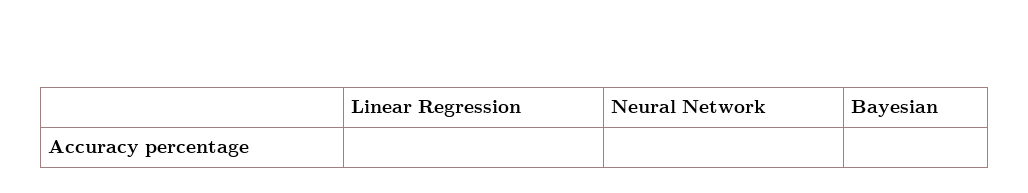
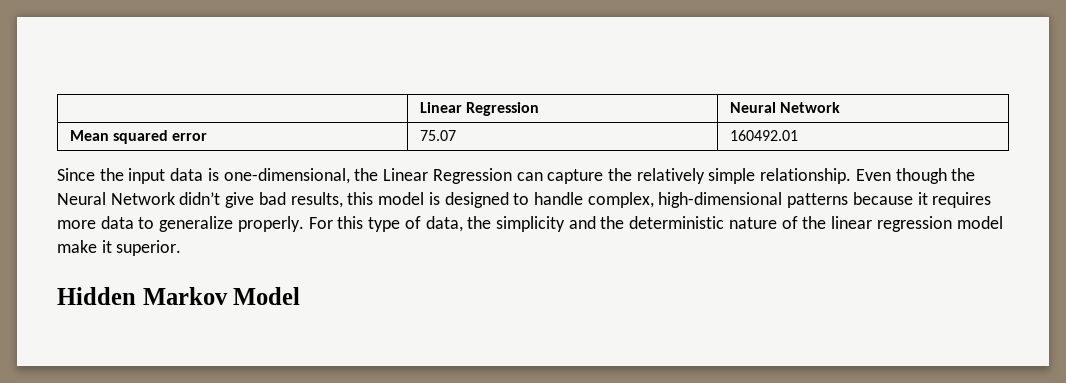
- | Linear Regression | Neural Network | Bayesian
- Accuracy percentage | | |
+ | Linear Regression | Neural Network
+ Mean squared error | 75.07 | 160492.01
+ Since the input data is one-dimensional, the Linear Regression can capture the relatively simple relationship. Even though the Neural Network didn’t give bad results, this model is designed to handle complex, high-dimensional patterns because it requires more data to generalize properly. For this type of data, the simplicity and the deterministic nature of the linear regression model make it superior.
+ Hidden Markov Model

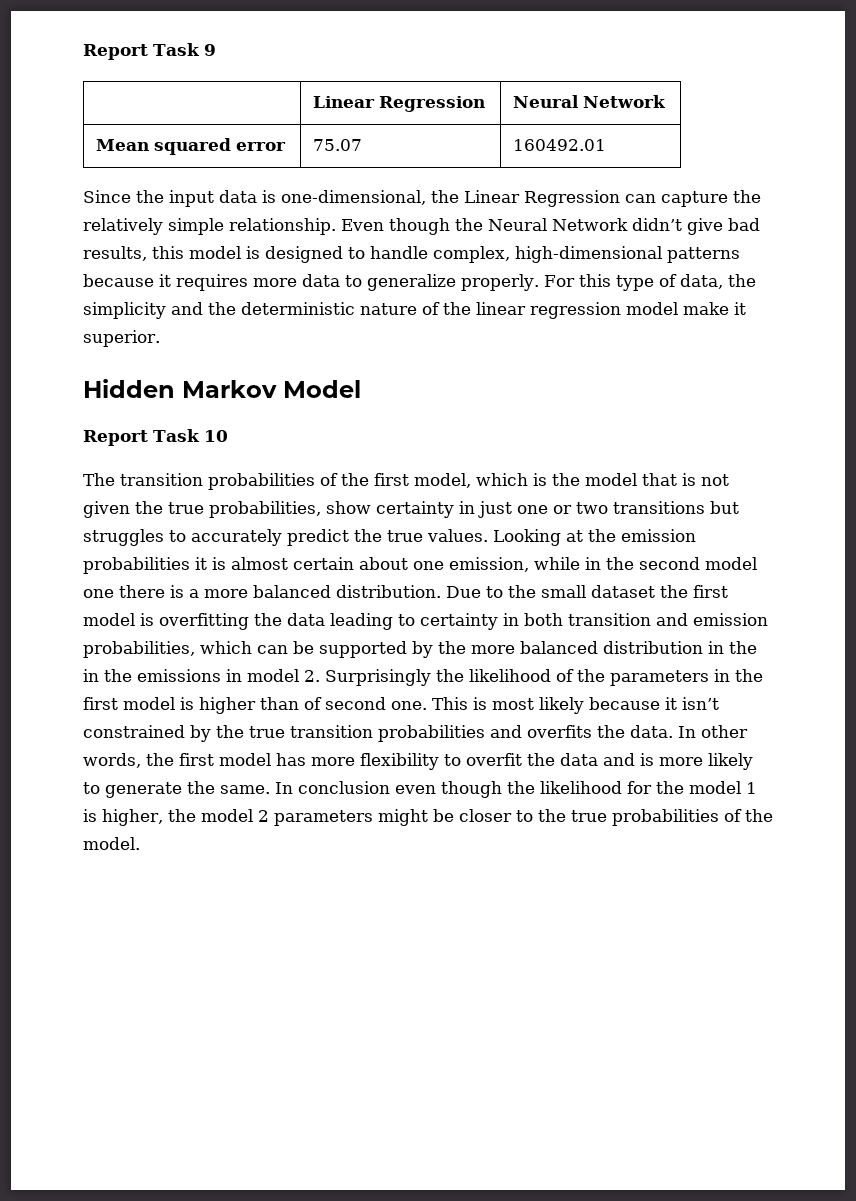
+ Report Task 9
+ Report Task 10
+ The transition probabilities of the first model, which is the model that is not given the true probabilities, show certainty in just one or two transitions but struggles to accurately predict the true values. Looking at the emission probabilities it is almost certain about one emission, while in the second model one there is a more balanced distribution. Due to the small dataset the first model is overfitting the data leading to certainty in both transition and emission probabilities, which can be supported by the more balanced distribution in the in the emissions in model 2. Surprisingly the likelihood of the parameters in the first model is higher than of second one. This is most likely because it isn’t constrained by the true transition probabilities and overfits the data. In other words, the first model has more flexibility to overfit the data and is more likely to generate the same. In conclusion even though the likelihood for the model 1 is higher, the model 2 parameters might be closer to the true probabilities of the model.

